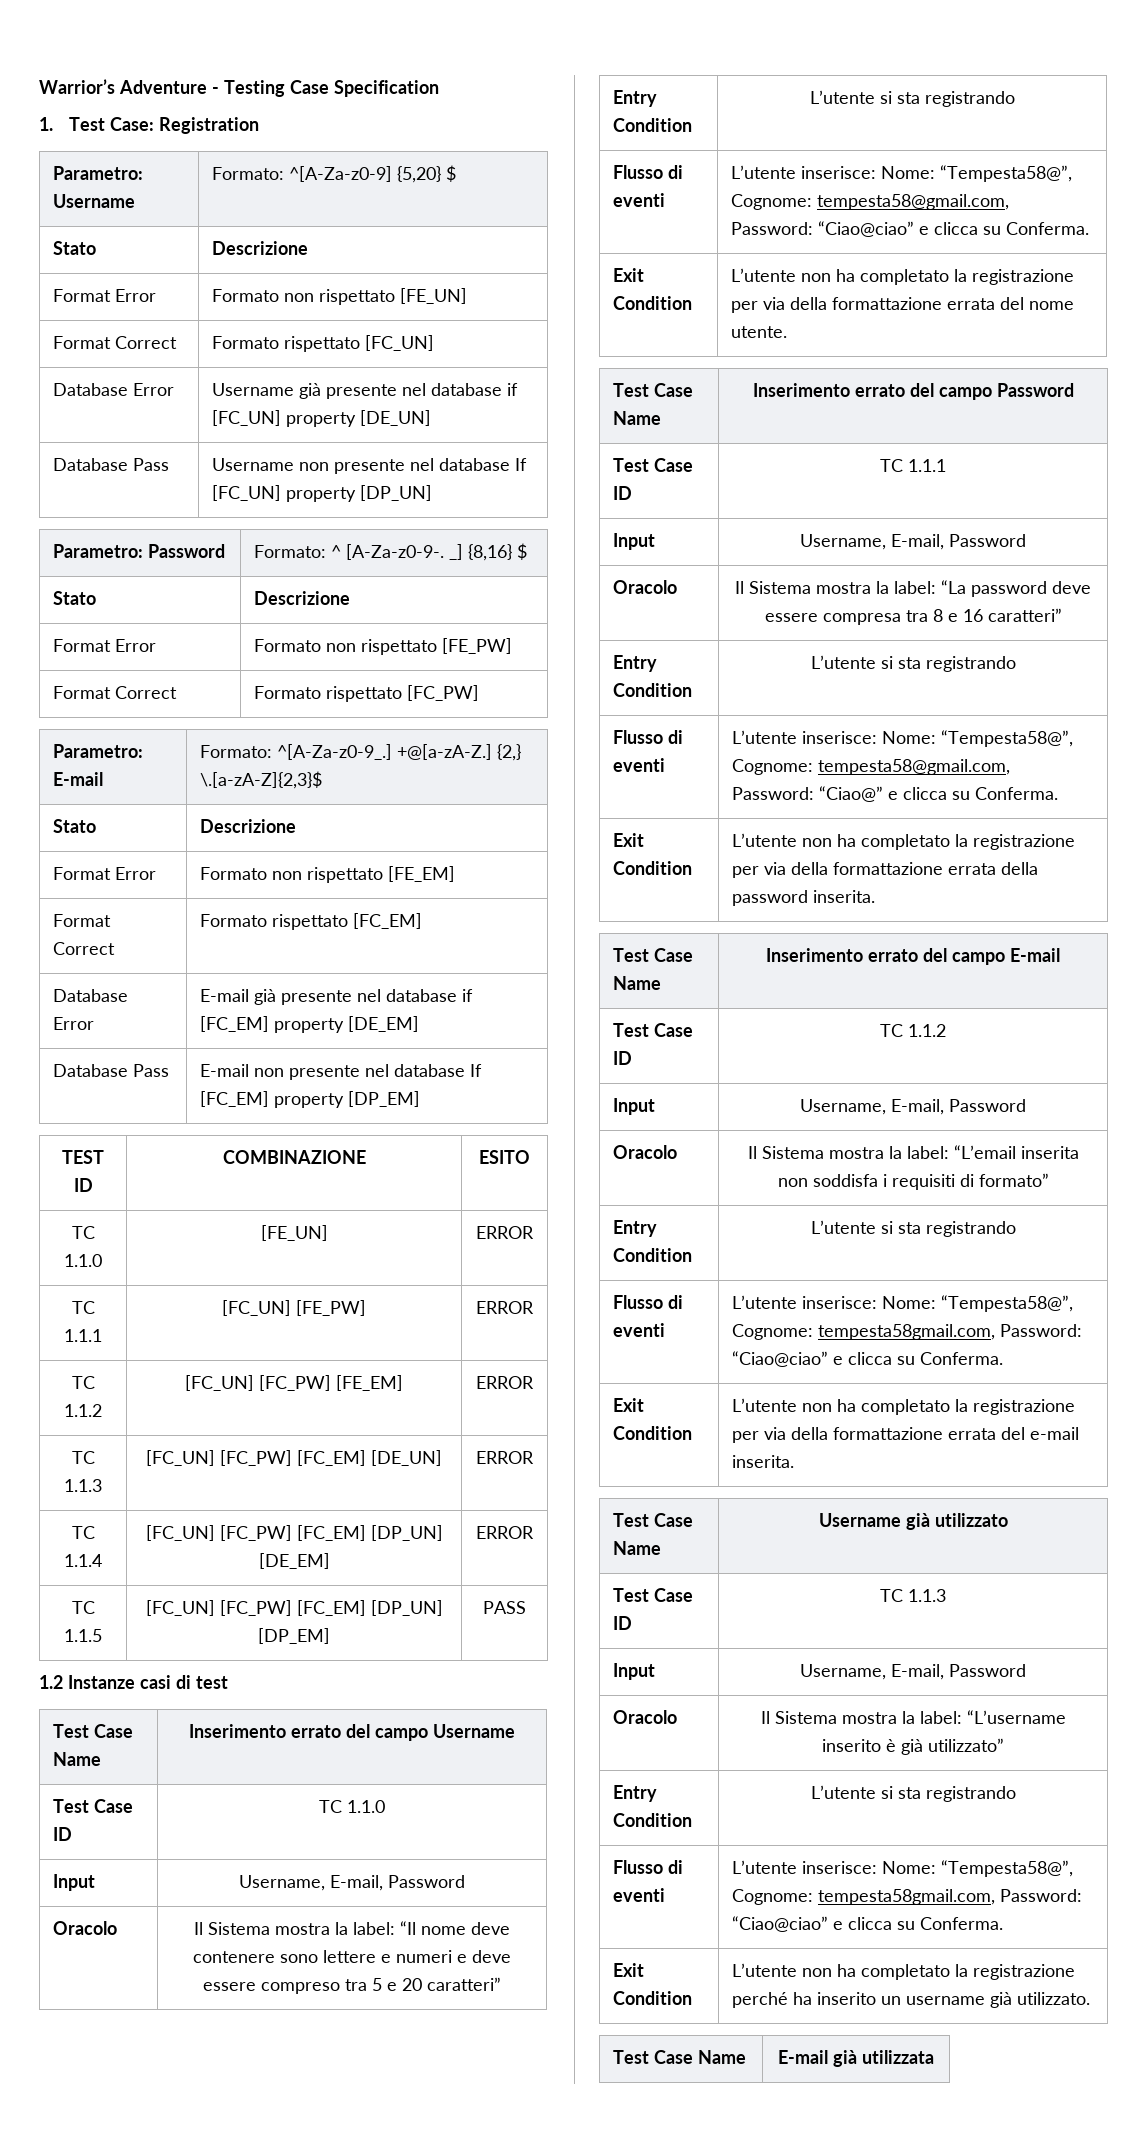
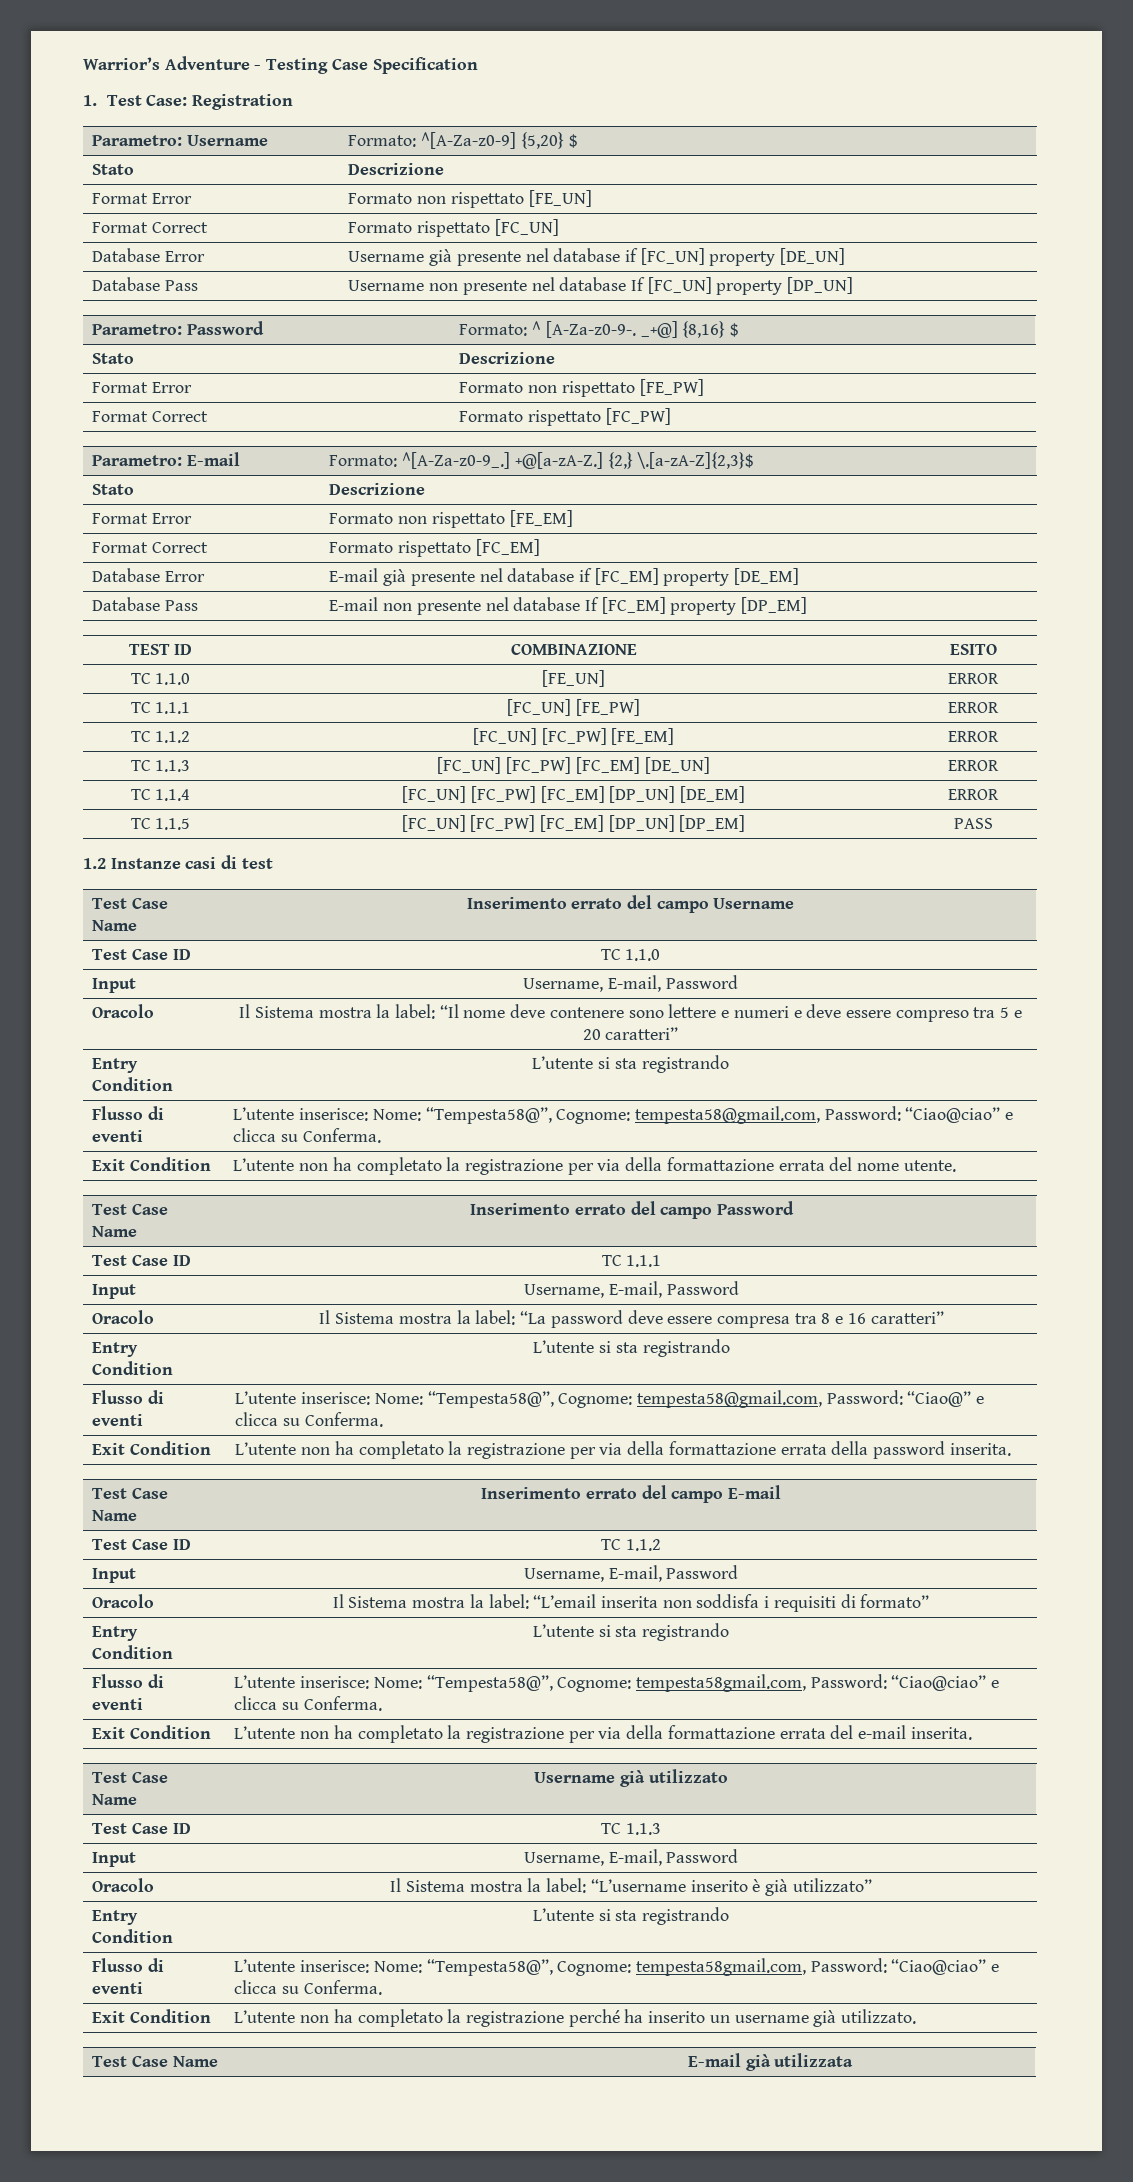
- Parametro: Password | Formato: ^ [A-Za-z0-9-. _] {8,16} $
+ Parametro: Password | Formato: ^ [A-Za-z0-9-. _+@] {8,16} $

